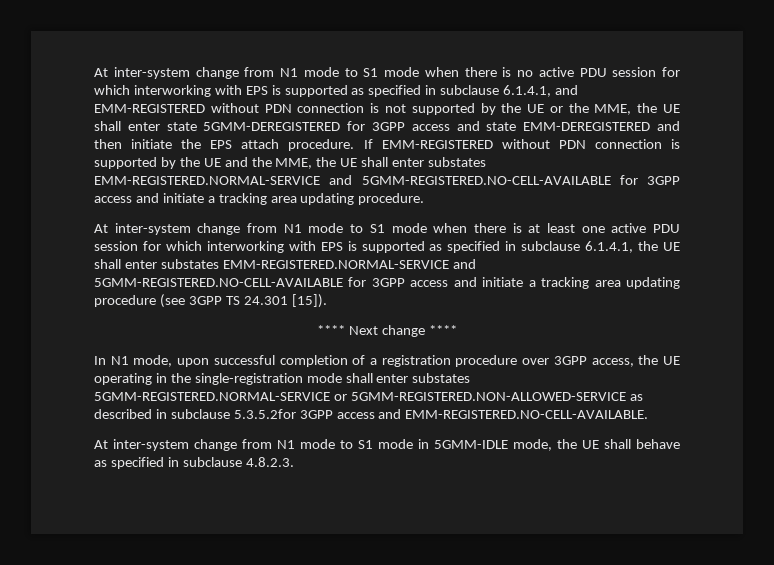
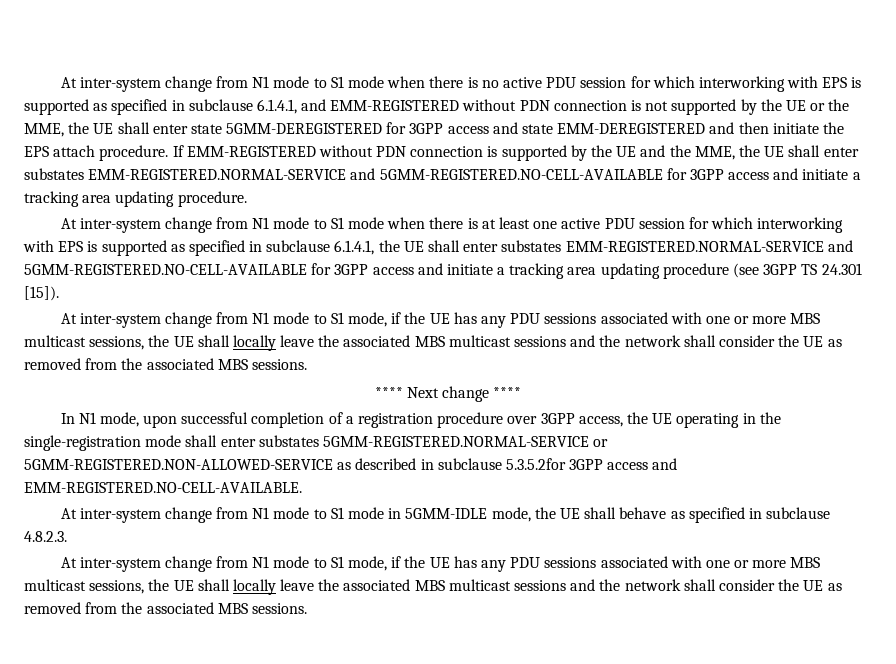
  At inter-system change from N1 mode to S1 mode when there is at least one active PDU session for which interworking with EPS is supported as specified in subclause 6.1.4.1, the UE shall enter substates EMM-REGISTERED.NORMAL-SERVICE and 5GMM-REGISTERED.NO-CELL-AVAILABLE for 3GPP access and initiate a tracking area updating procedure (see 3GPP TS 24.301 [15]).
+ At inter-system change from N1 mode to S1 mode, if the UE has any PDU sessions associated with one or more MBS multicast sessions, the UE shall locally leave the associated MBS multicast sessions and the network shall consider the UE as removed from the associated MBS sessions.
  At inter-system change from N1 mode to S1 mode in 5GMM-IDLE mode, the UE shall behave as specified in subclause 4.8.2.3.
+ At inter-system change from N1 mode to S1 mode, if the UE has any PDU sessions associated with one or more MBS multicast sessions, the UE shall locally leave the associated MBS multicast sessions and the network shall consider the UE as removed from the associated MBS sessions.

